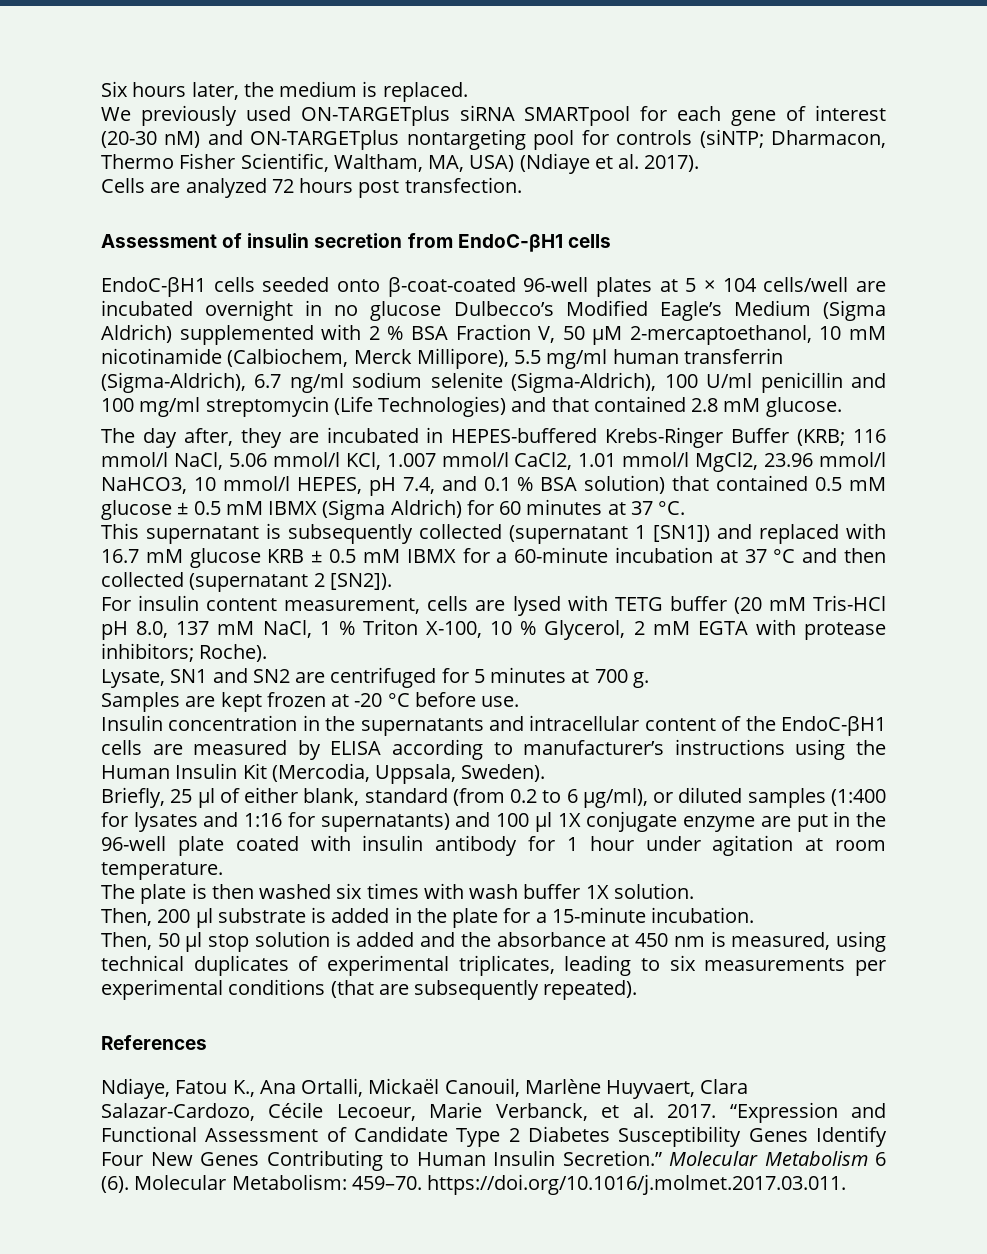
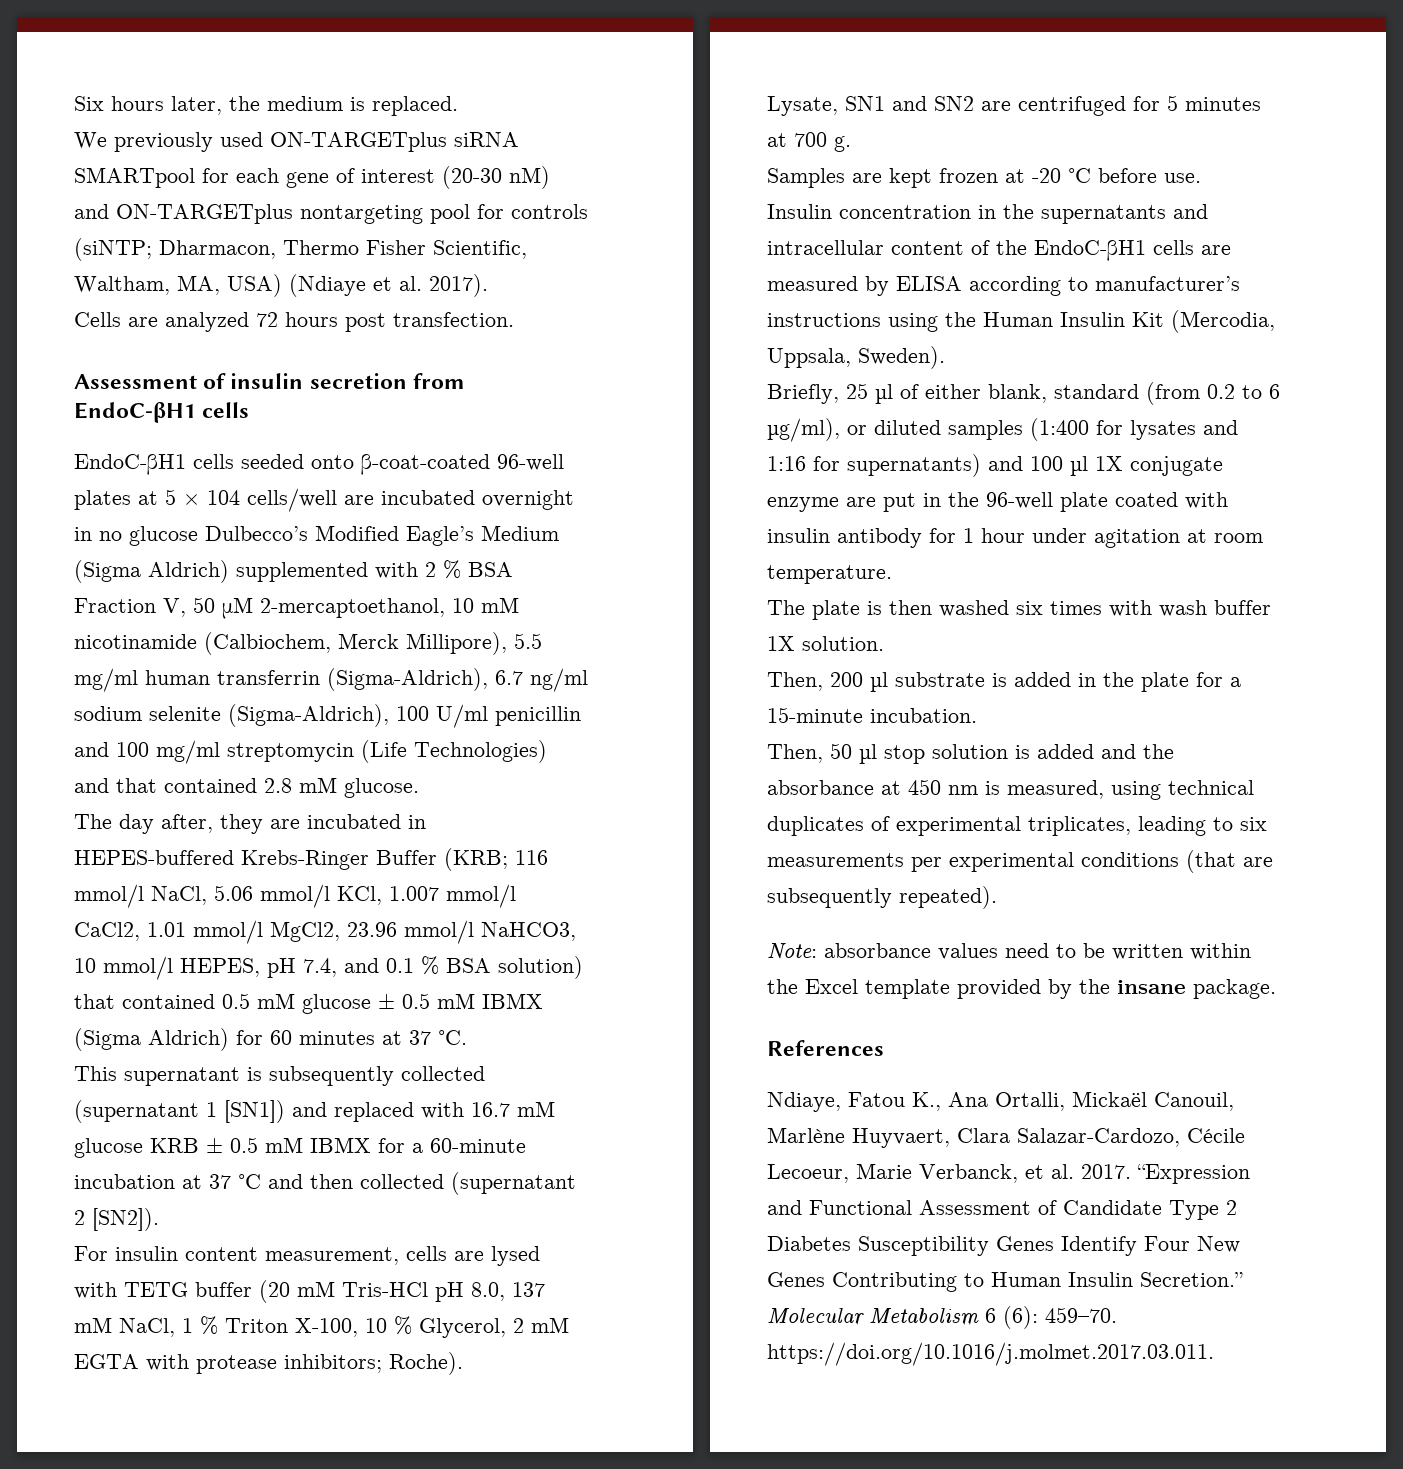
+ Note: absorbance values need to be written within the Excel template provided by the insane package.
- Molecular Metabolism 6 (6). Molecular Metabolism: 459–70. https://doi.org/10.1016/j.molmet.2017.03.011.
+ Molecular Metabolism 6 (6): 459–70. https://doi.org/10.1016/j.molmet.2017.03.011.

